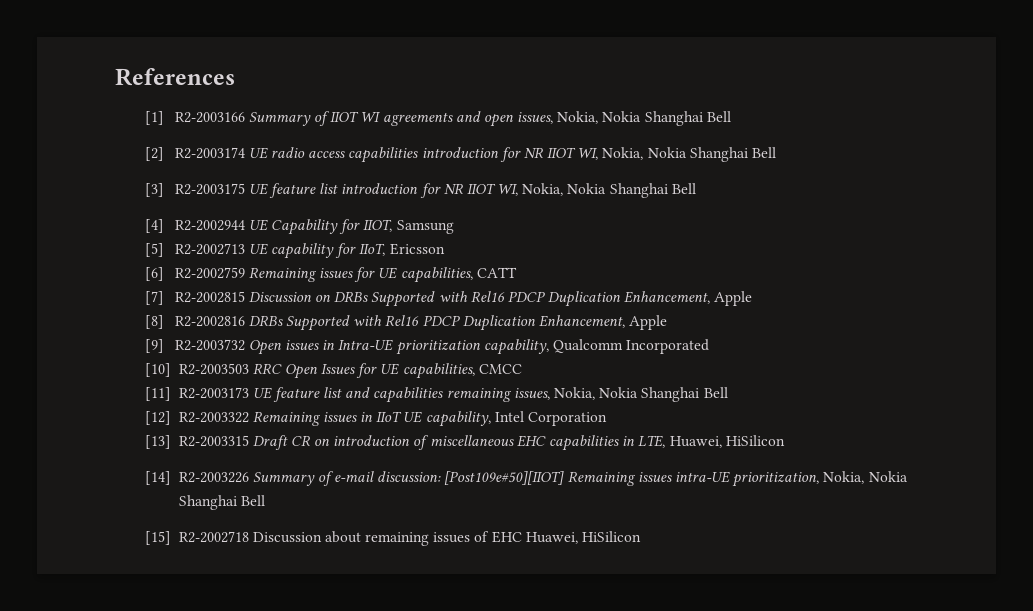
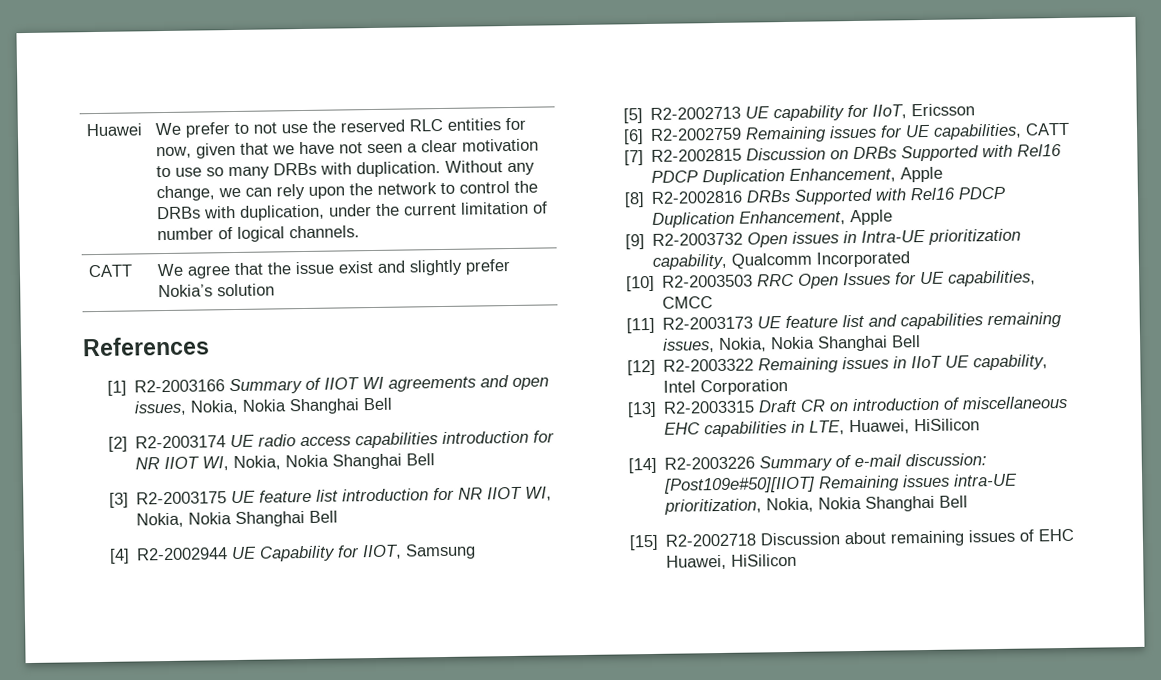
+ Huawei | We prefer to not use the reserved RLC entities for now, given that we have not seen a clear motivation to use so many DRBs with duplication. Without any change, we can rely upon the network to control the DRBs with duplication, under the current limitation of number of logical channels.
+ CATT | We agree that the issue exist and slightly prefer Nokia’s solution

